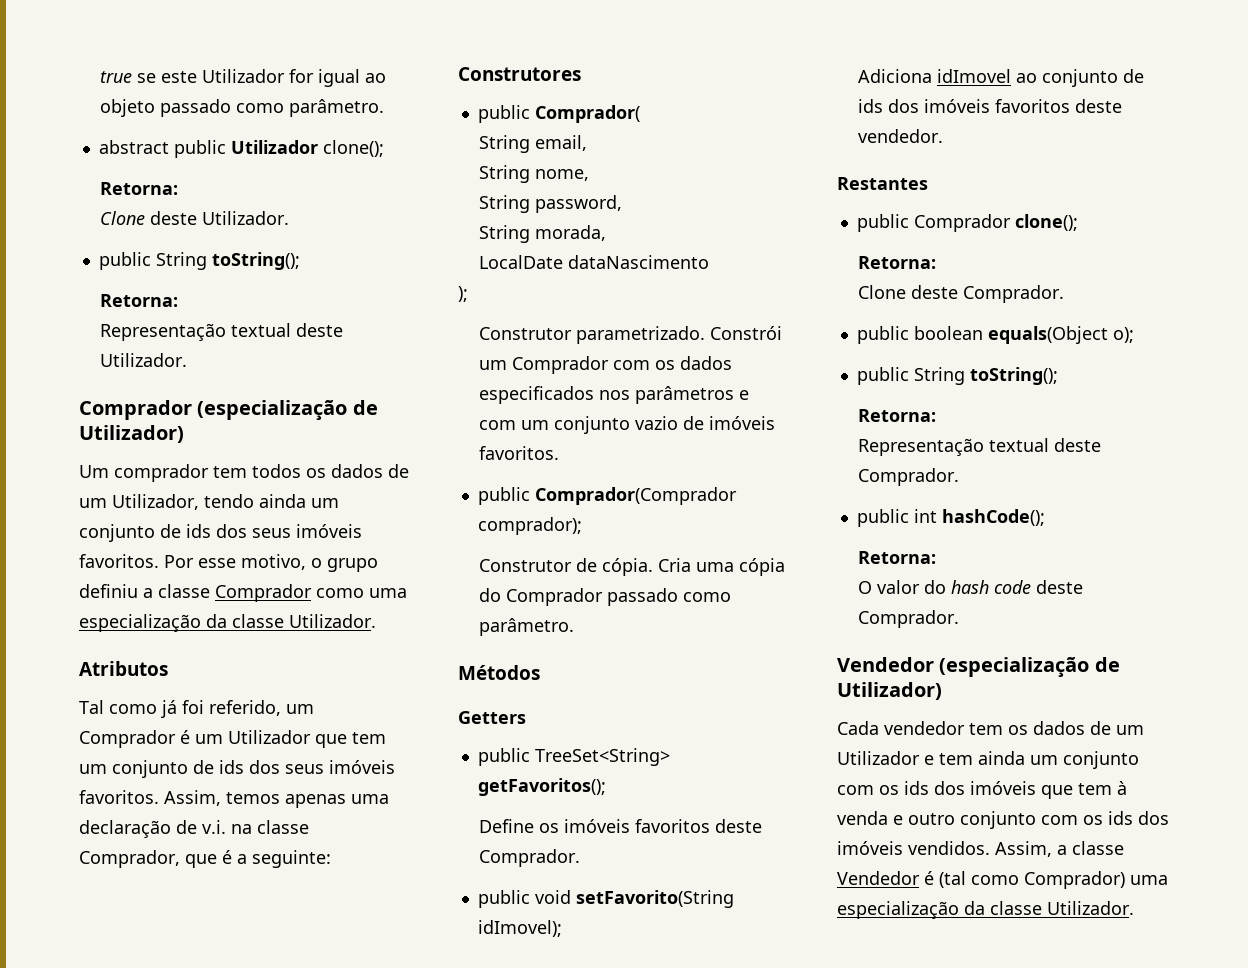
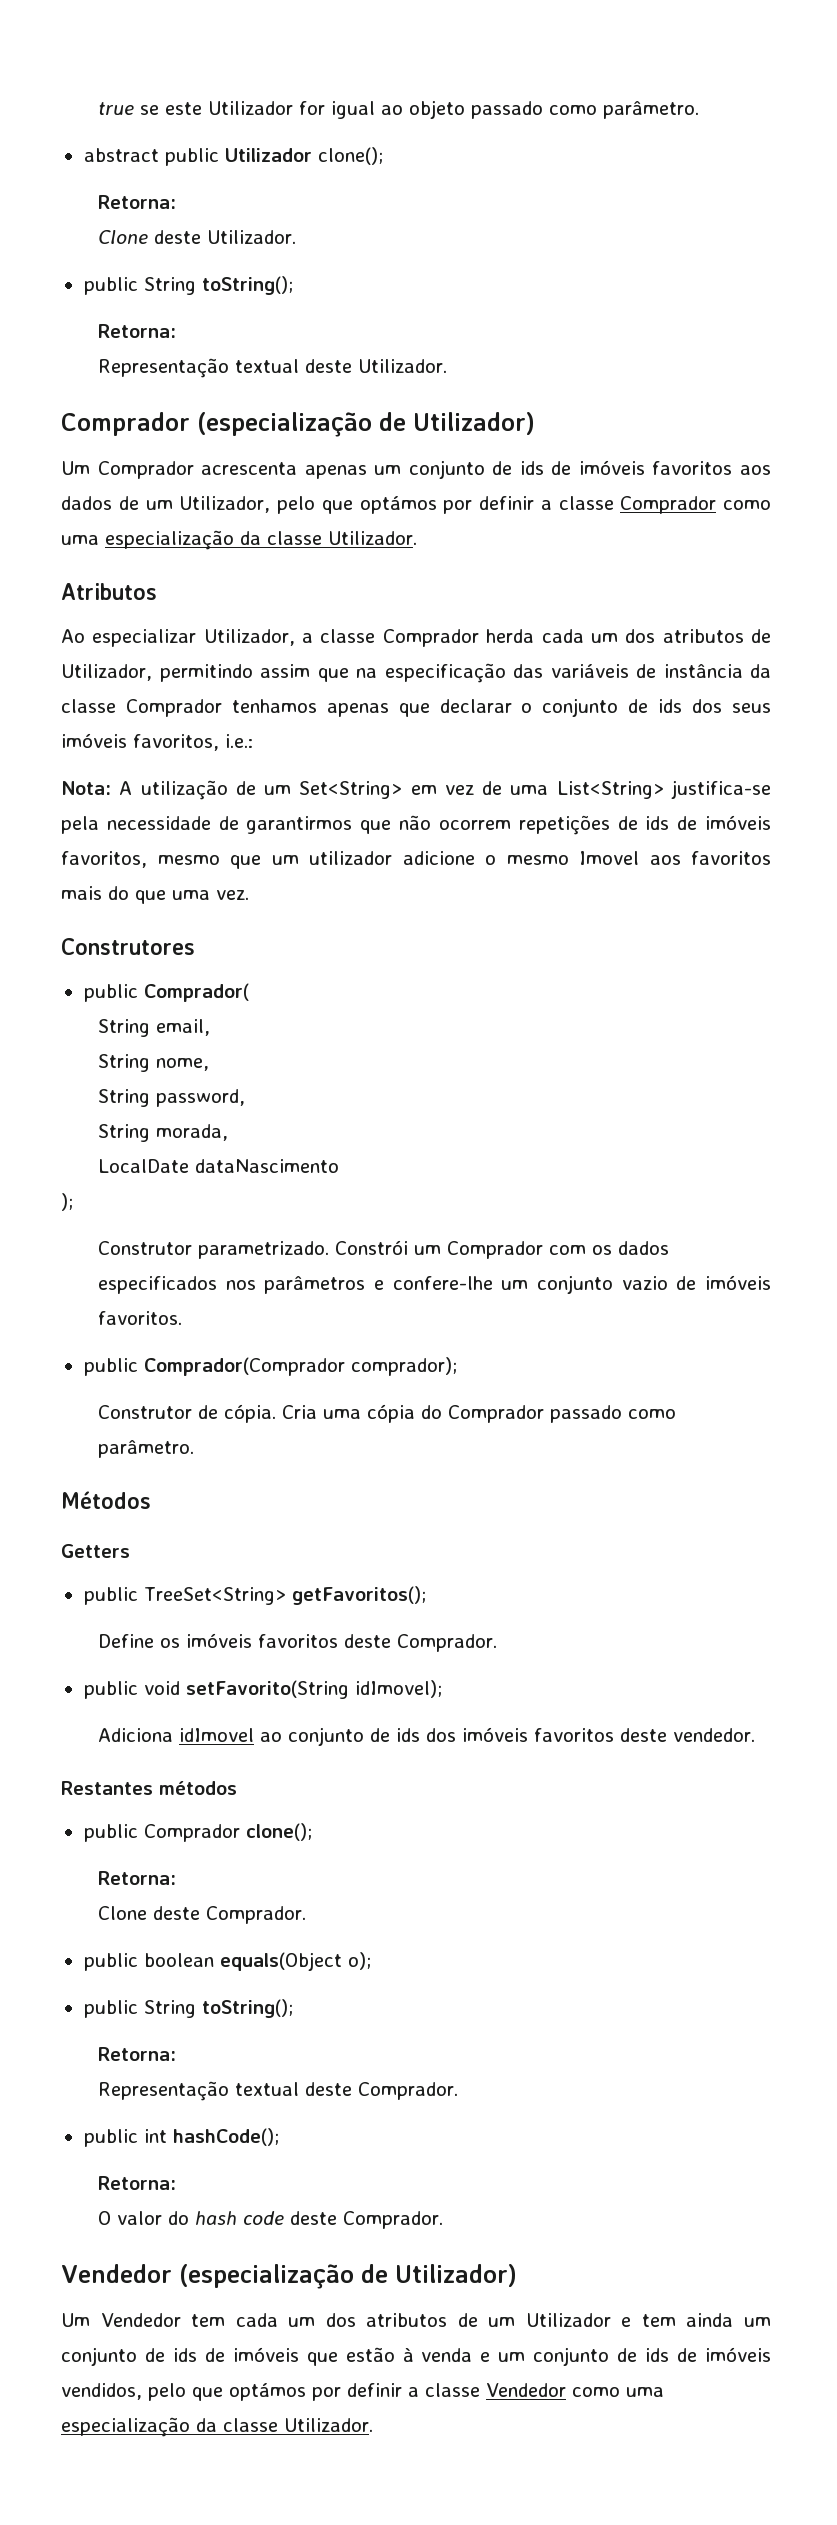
- Um comprador tem todos os dados de um Utilizador, tendo ainda um conjunto de ids dos seus imóveis favoritos. Por esse motivo, o grupo definiu a classe Comprador como uma especialização da classe Utilizador.
+ Um Comprador acrescenta apenas um conjunto de ids de imóveis favoritos aos dados de um Utilizador, pelo que optámos por definir a classe Comprador como uma especialização da classe Utilizador.
- Tal como já foi referido, um Comprador é um Utilizador que tem um conjunto de ids dos seus imóveis favoritos. Assim, temos apenas uma declaração de v.i. na classe Comprador, que é a seguinte:
+ Ao especializar Utilizador, a classe Comprador herda cada um dos atributos de Utilizador, permitindo assim que na especificação das variáveis de instância da classe Comprador tenhamos apenas que declarar o conjunto de ids dos seus imóveis favoritos, i.e.:
+ Nota: A utilização de um Set<String> em vez de uma List<String> justifica-se pela necessidade de garantirmos que não ocorrem repetições de ids de imóveis favoritos, mesmo que um utilizador adicione o mesmo Imovel aos favoritos mais do que uma vez.
- Constrói um Comprador com os dados especificados nos parâmetros e com um conjunto vazio de imóveis favoritos.
+ Constrói um Comprador com os dados especificados nos parâmetros e confere-lhe um conjunto vazio de imóveis favoritos.
- Restantes
+ Restantes métodos
- Cada vendedor tem os dados de um Utilizador e tem ainda um conjunto com os ids dos imóveis que tem à venda e outro conjunto com os ids dos imóveis vendidos. Assim, a classe Vendedor é (tal como Comprador) uma especialização da classe Utilizador.
+ Um Vendedor tem cada um dos atributos de um Utilizador e tem ainda um conjunto de ids de imóveis que estão à venda e um conjunto de ids de imóveis vendidos, pelo que optámos por definir a classe Vendedor como uma especialização da classe Utilizador.

